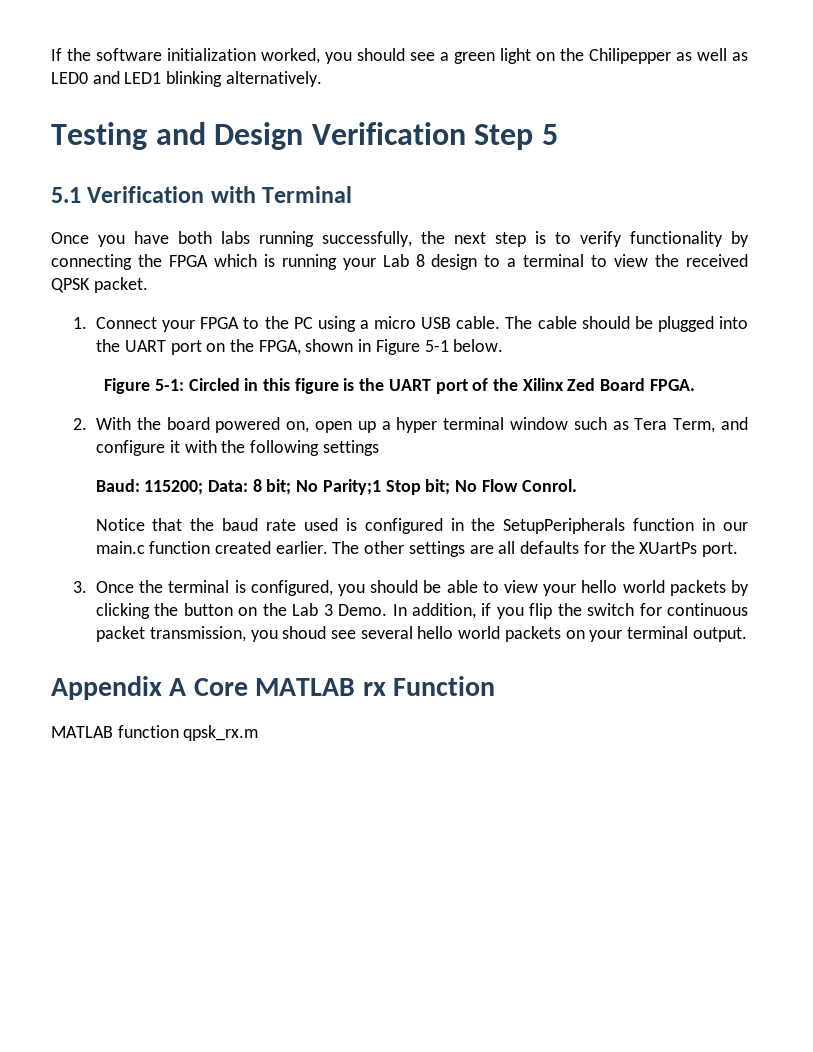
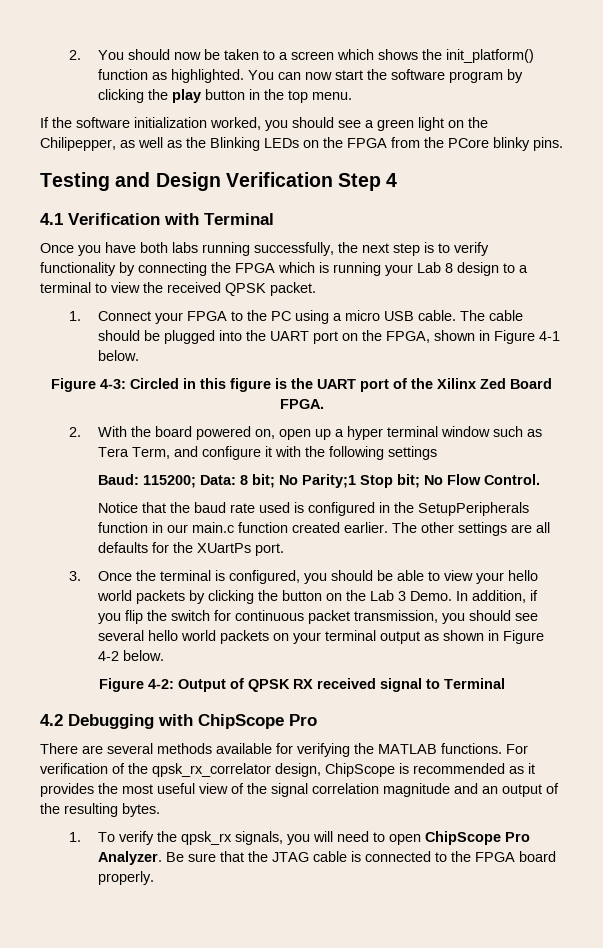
+ 2. You should now be taken to a screen which shows the init_platform() function as highlighted. You can now start the software program by clicking the play button in the top menu.
- If the software initialization worked, you should see a green light on the Chilipepper as well as LED0 and LED1 blinking alternatively.
+ If the software initialization worked, you should see a green light on the Chilipepper, as well as the Blinking LEDs on the FPGA from the PCore blinky pins.
- Testing and Design Verification Step 5
- 5.1 Verification with Terminal
+ Testing and Design Verification Step 4
+ 4.1 Verification with Terminal
- The cable should be plugged into the UART port on the FPGA, shown in Figure 5-1 below.
- Figure 5-1: Circled in this figure is the UART port of the Xilinx Zed Board FPGA.
+ The cable should be plugged into the UART port on the FPGA, shown in Figure 4-1 below.
+ Figure 4-3: Circled in this figure is the UART port of the Xilinx Zed Board FPGA.
- Baud: 115200; Data: 8 bit; No Parity;1 Stop bit; No Flow Conrol.
+ Baud: 115200; Data: 8 bit; No Parity;1 Stop bit; No Flow Control.
- In addition, if you flip the switch for continuous packet transmission, you shoud see several hello world packets on your terminal output.
- Appendix A Core MATLAB rx Function
- MATLAB function qpsk_rx.m
+ In addition, if you flip the switch for continuous packet transmission, you should see several hello world packets on your terminal output as shown in Figure 4-2 below.
+ Figure 4-2: Output of QPSK RX received signal to Terminal
+ 4.2 Debugging with ChipScope Pro
+ There are several methods available for verifying the MATLAB functions. For verification of the qpsk_rx_correlator design, ChipScope is recommended as it provides the most useful view of the signal correlation magnitude and an output of the resulting bytes.
+ 1. To verify the qpsk_rx signals, you will need to open ChipScope Pro Analyzer. Be sure that the JTAG cable is connected to the FPGA board properly.

